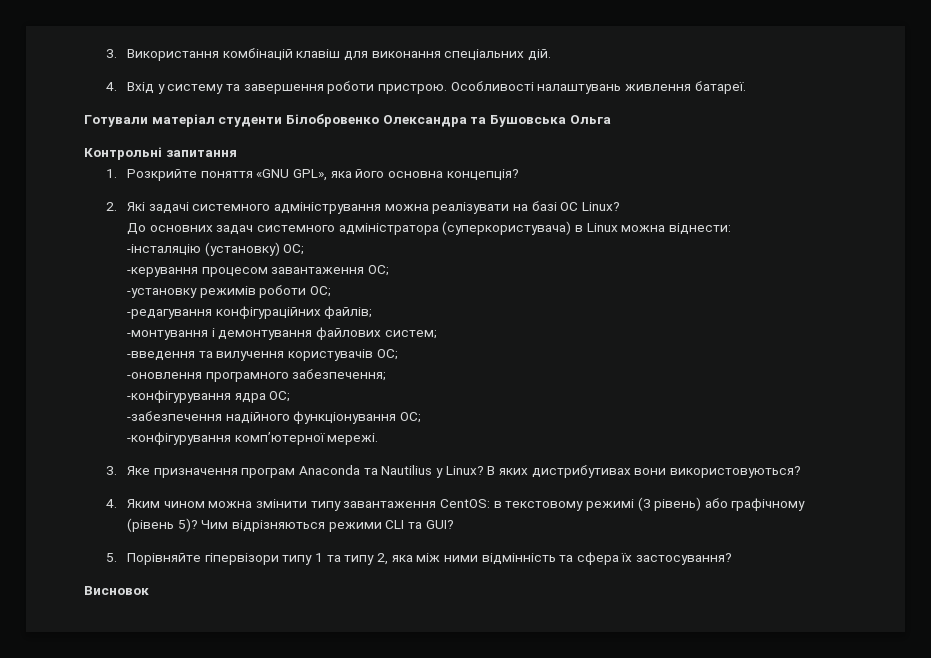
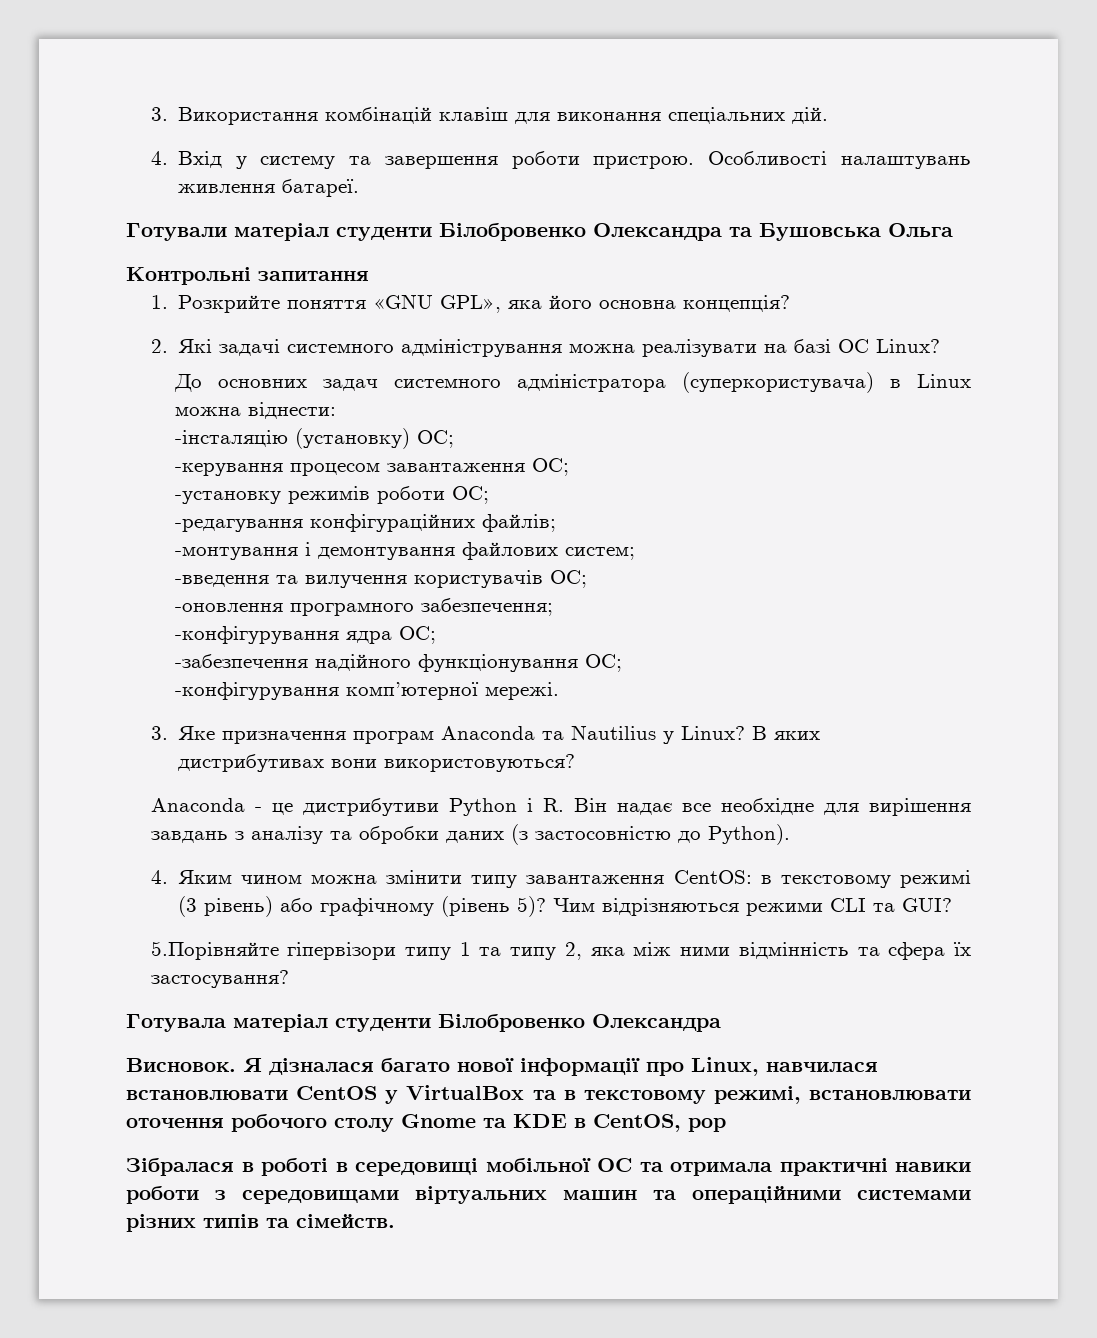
+ Anaconda - це дистрибутиви Python і R. Він надає все необхідне для вирішення завдань з аналізу та обробки даних (з застосовністю до Python).
- 5. Порівняйте гіпервізори типу 1 та типу 2, яка між ними відмінність та сфера їх застосування?
+ 5.Порівняйте гіпервізори типу 1 та типу 2, яка між ними відмінність та сфера їх застосування?
- Висновок
+ Готувала матеріал студенти Білобровенко Олександра
+ Висновок. Я дізналася багато нової інформації про Linux, навчилася встановлювати CentOS у VirtualBox та в текстовому режимі, встановлювати оточення робочого столу Gnome та KDE в CentOS, рор
+ Зібралася в роботі в середовищі мобільної ОС та отримала практичні навики роботи з середовищами віртуальних машин та операційними системами різних типів та сімейств.

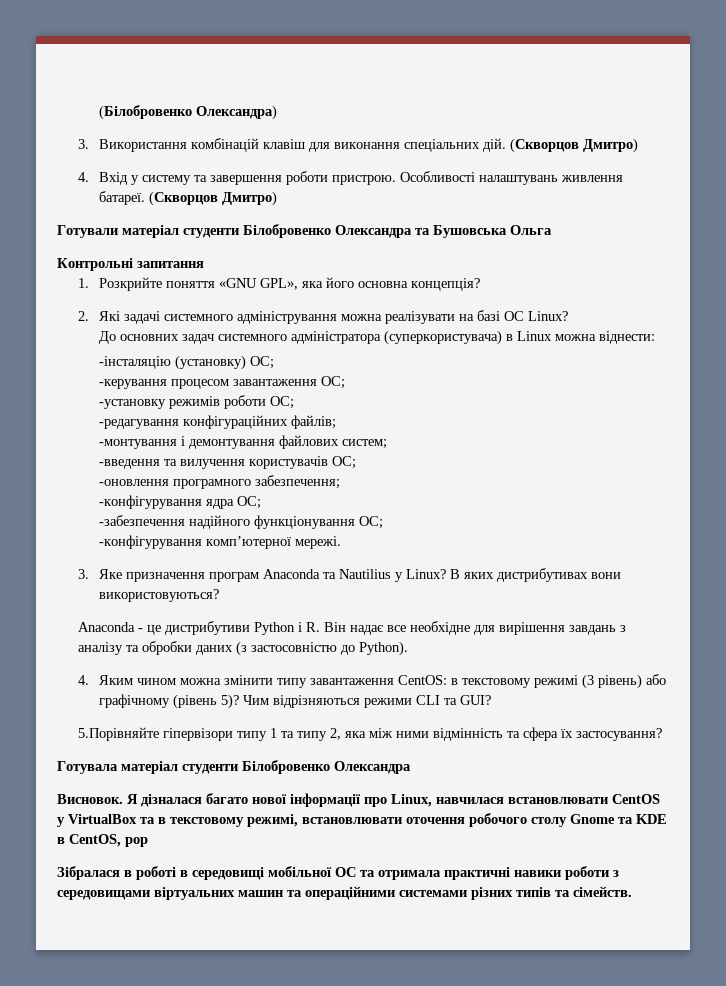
+ (Білобровенко Олександра)
- 3. Використання комбінацій клавіш для виконання спеціальних дій.
+ 3. Використання комбінацій клавіш для виконання спеціальних дій. (Скворцов Дмитро)
- Особливості налаштувань живлення батареї.
+ Особливості налаштувань живлення батареї. (Скворцов Дмитро)

